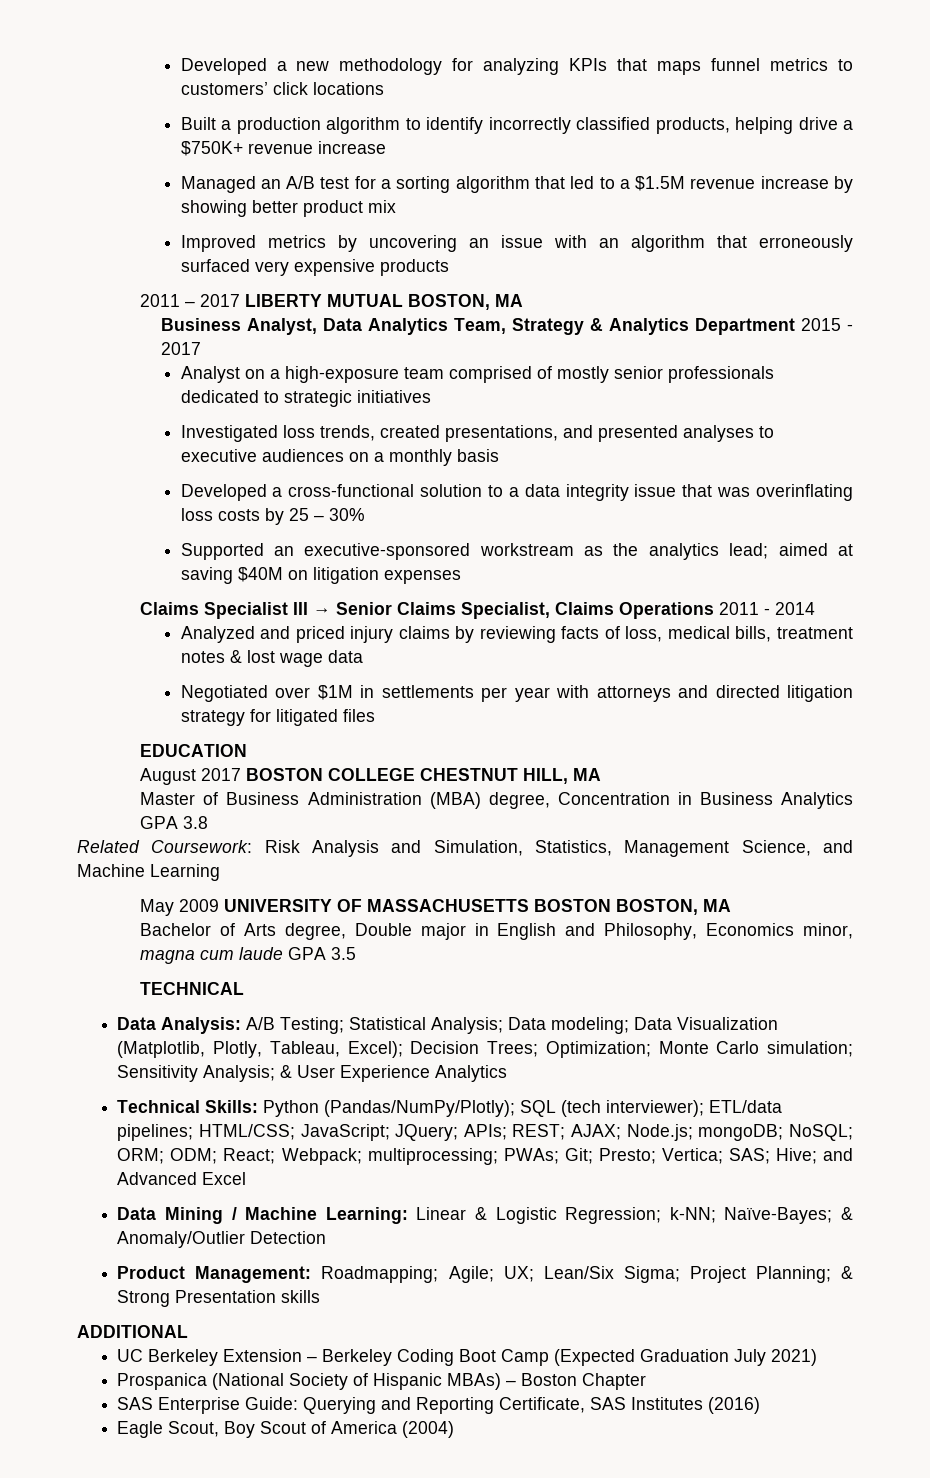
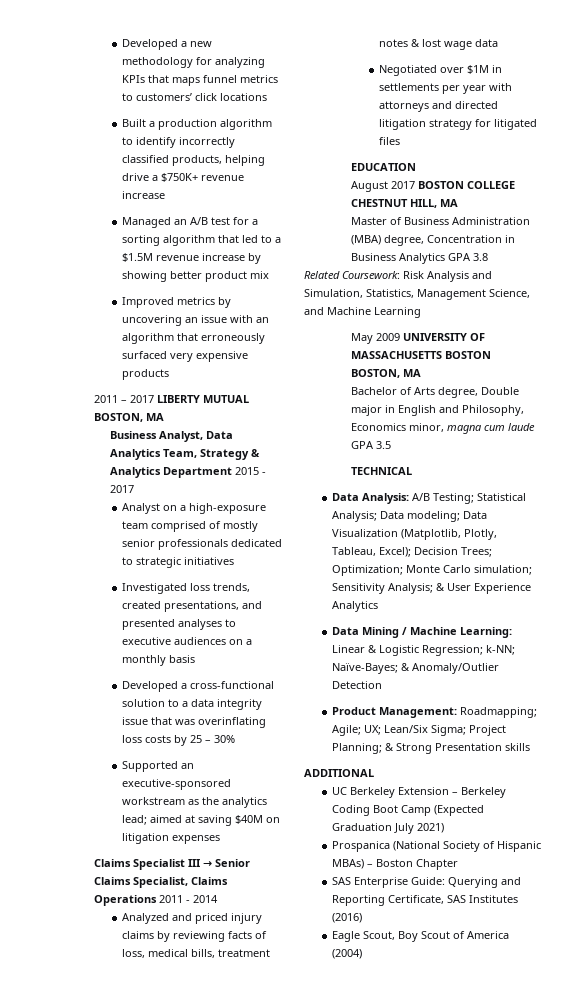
- Technical Skills: Python (Pandas/NumPy/Plotly); SQL (tech interviewer); ETL/data pipelines; HTML/CSS; JavaScript; JQuery; APIs; REST; AJAX; Node.js; mongoDB; NoSQL; ORM; ODM; React; Webpack; multiprocessing; PWAs; Git; Presto; Vertica; SAS; Hive; and Advanced Excel

